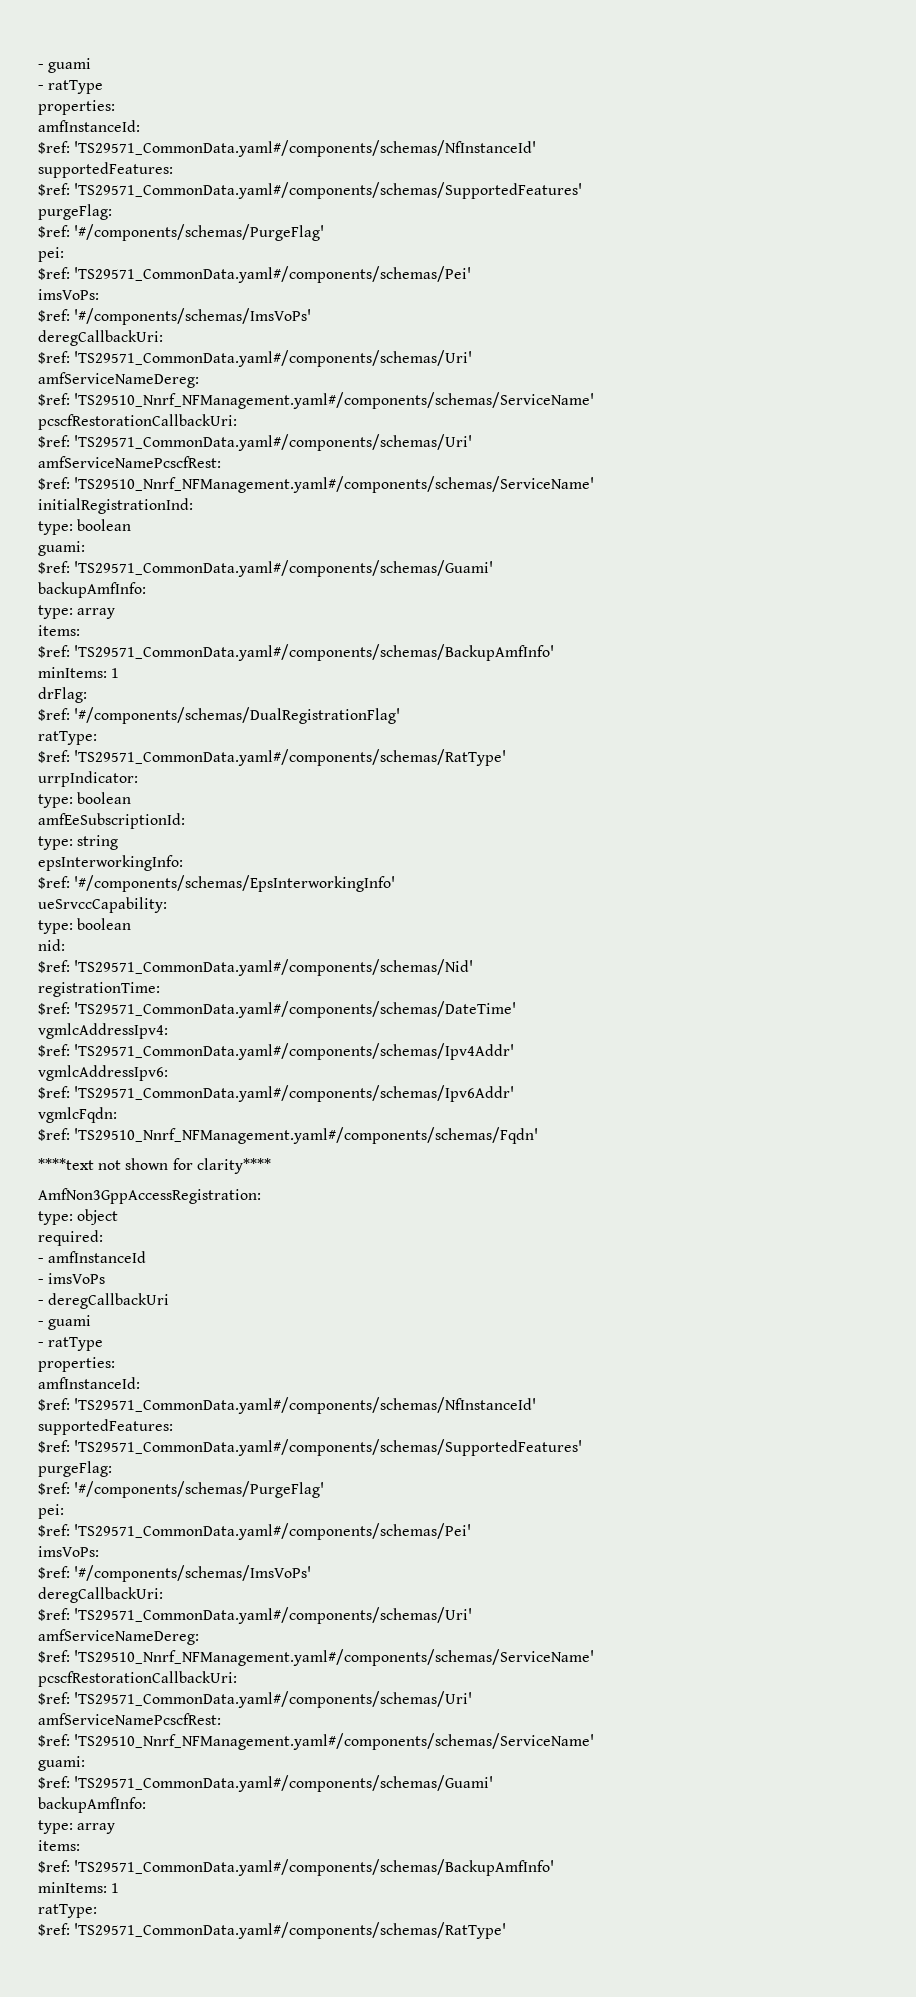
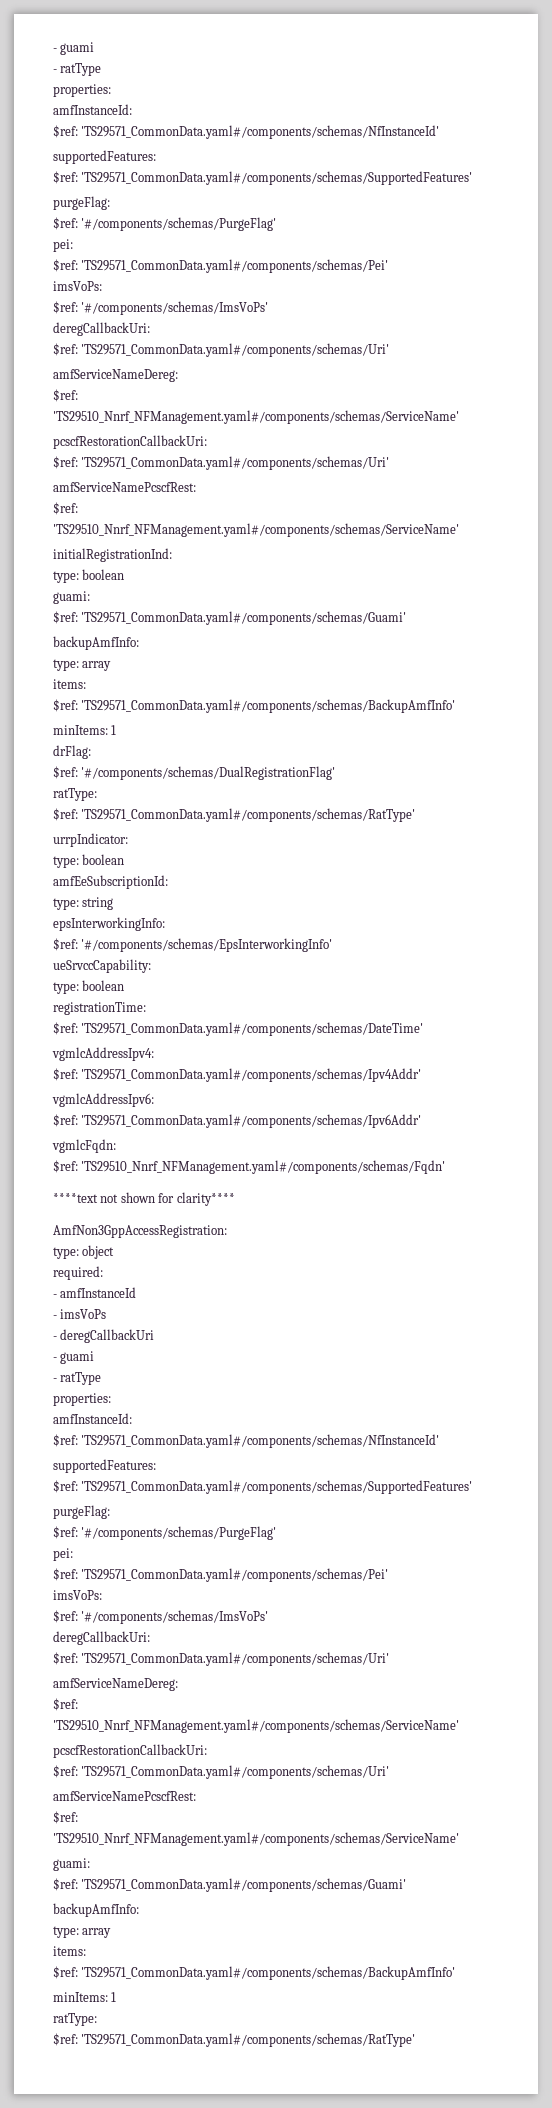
- nid:
- $ref: 'TS29571_CommonData.yaml#/components/schemas/Nid'

